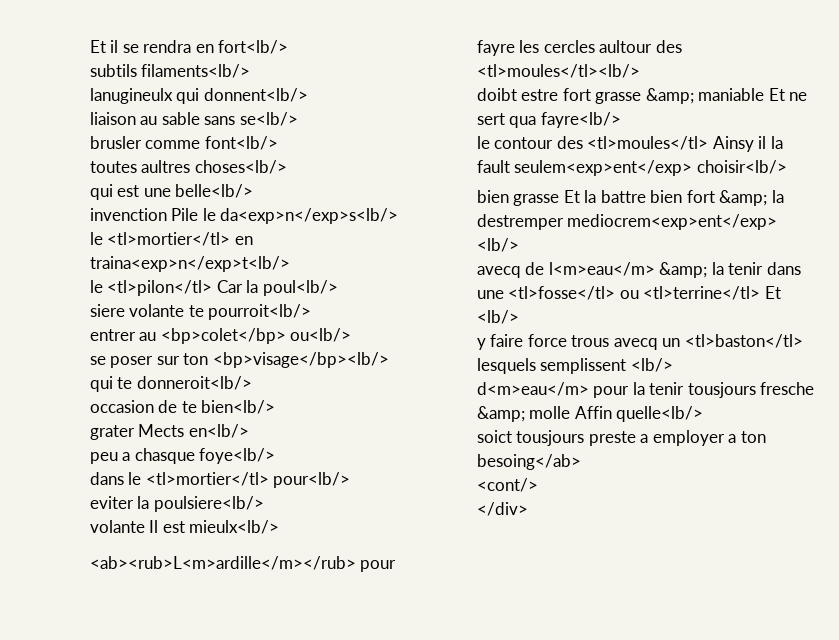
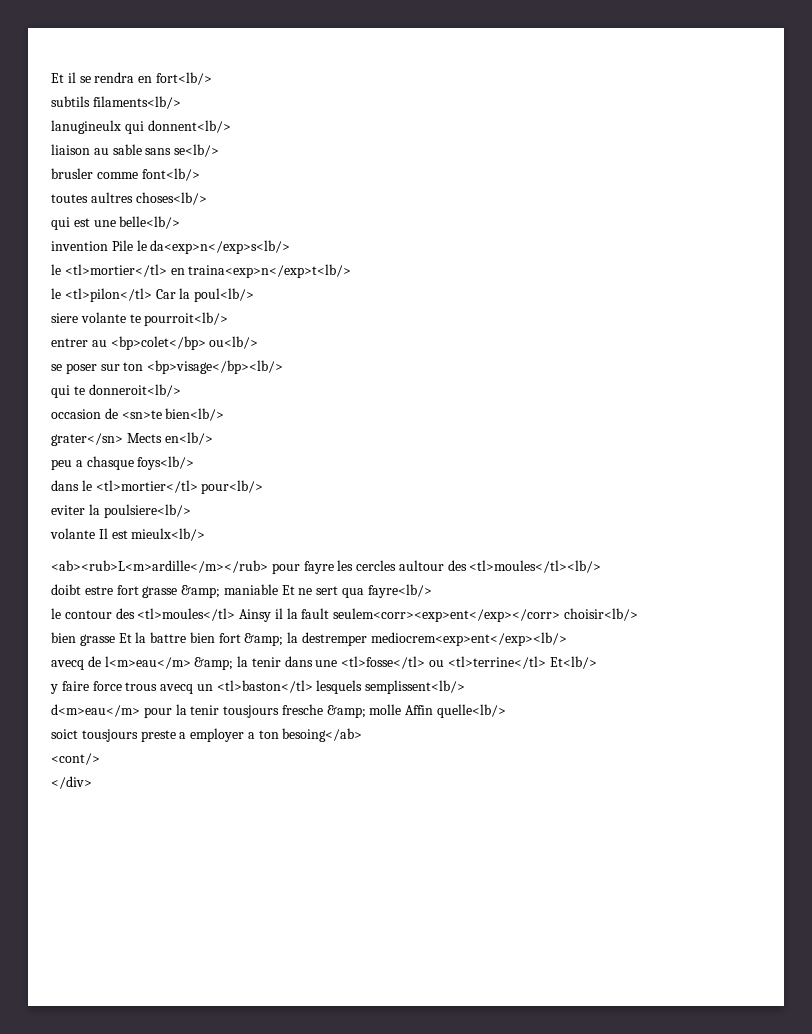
- invenction Pile le da<exp>n</exp>s<lb/>
+ invention Pile le da<exp>n</exp>s<lb/>
- occasion de te bien<lb/>
+ occasion de <sn>te bien<lb/>
- grater Mects en<lb/>
+ grater</sn> Mects en<lb/>
- peu a chasque foye<lb/>
+ peu a chasque foys<lb/>
- le contour des <tl>moules</tl> Ainsy il la fault seulem<exp>ent</exp> choisir<lb/>
+ le contour des <tl>moules</tl> Ainsy il la fault seulem<corr><exp>ent</exp></corr> choisir<lb/>
- bien grasse Et la battre bien fort &amp; la destremper mediocrem<exp>ent</exp> <lb/>
+ bien grasse Et la battre bien fort &amp; la destremper mediocrem<exp>ent</exp><lb/>
- avecq de l<m>eau</m> &amp; la tenir dans une <tl>fosse</tl> ou <tl>terrine</tl> Et <lb/>
+ avecq de l<m>eau</m> &amp; la tenir dans une <tl>fosse</tl> ou <tl>terrine</tl> Et<lb/>
- y faire force trous avecq un <tl>baston</tl> lesquels semplissent <lb/>
+ y faire force trous avecq un <tl>baston</tl> lesquels semplissent<lb/>

